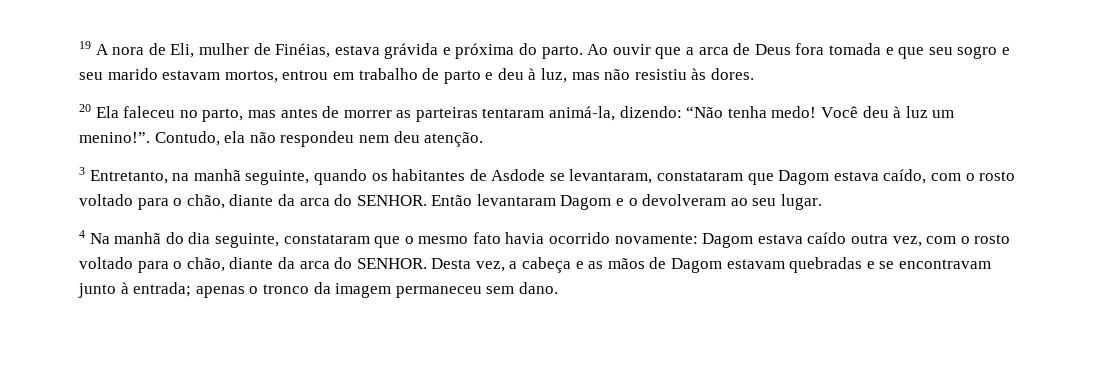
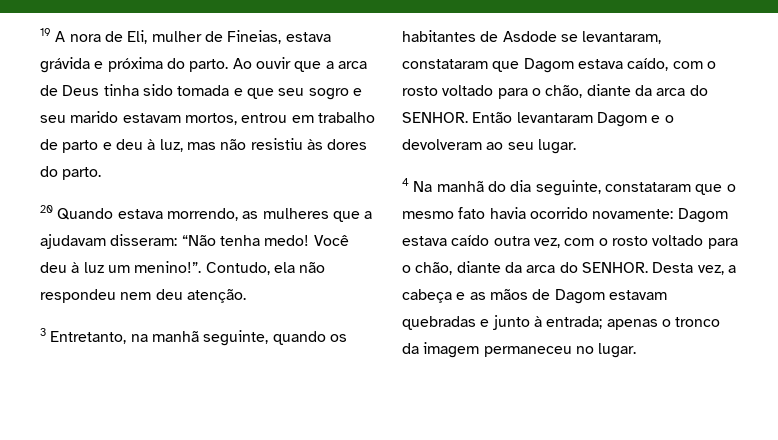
- 19 A nora de Eli, mulher de Finéias, estava grávida e próxima do parto.
+ 19 A nora de Eli, mulher de Fineias, estava grávida e próxima do parto.
- Ao ouvir que a arca de Deus fora tomada e que seu sogro e seu marido estavam mortos, entrou em trabalho de parto e deu à luz, mas não resistiu às dores.
- 20 Ela faleceu no parto, mas antes de morrer as parteiras tentaram animá-la, dizendo: “Não tenha medo!
+ Ao ouvir que a arca de Deus tinha sido tomada e que seu sogro e seu marido estavam mortos, entrou em trabalho de parto e deu à luz, mas não resistiu às dores do parto.
+ 20 Quando estava morrendo, as mulheres que a ajudavam disseram: “Não tenha medo!
- Desta vez, a cabeça e as mãos de Dagom estavam quebradas e se encontravam junto à entrada; apenas o tronco da imagem permaneceu sem dano.
+ Desta vez, a cabeça e as mãos de Dagom estavam quebradas e junto à entrada; apenas o tronco da imagem permaneceu no lugar.

